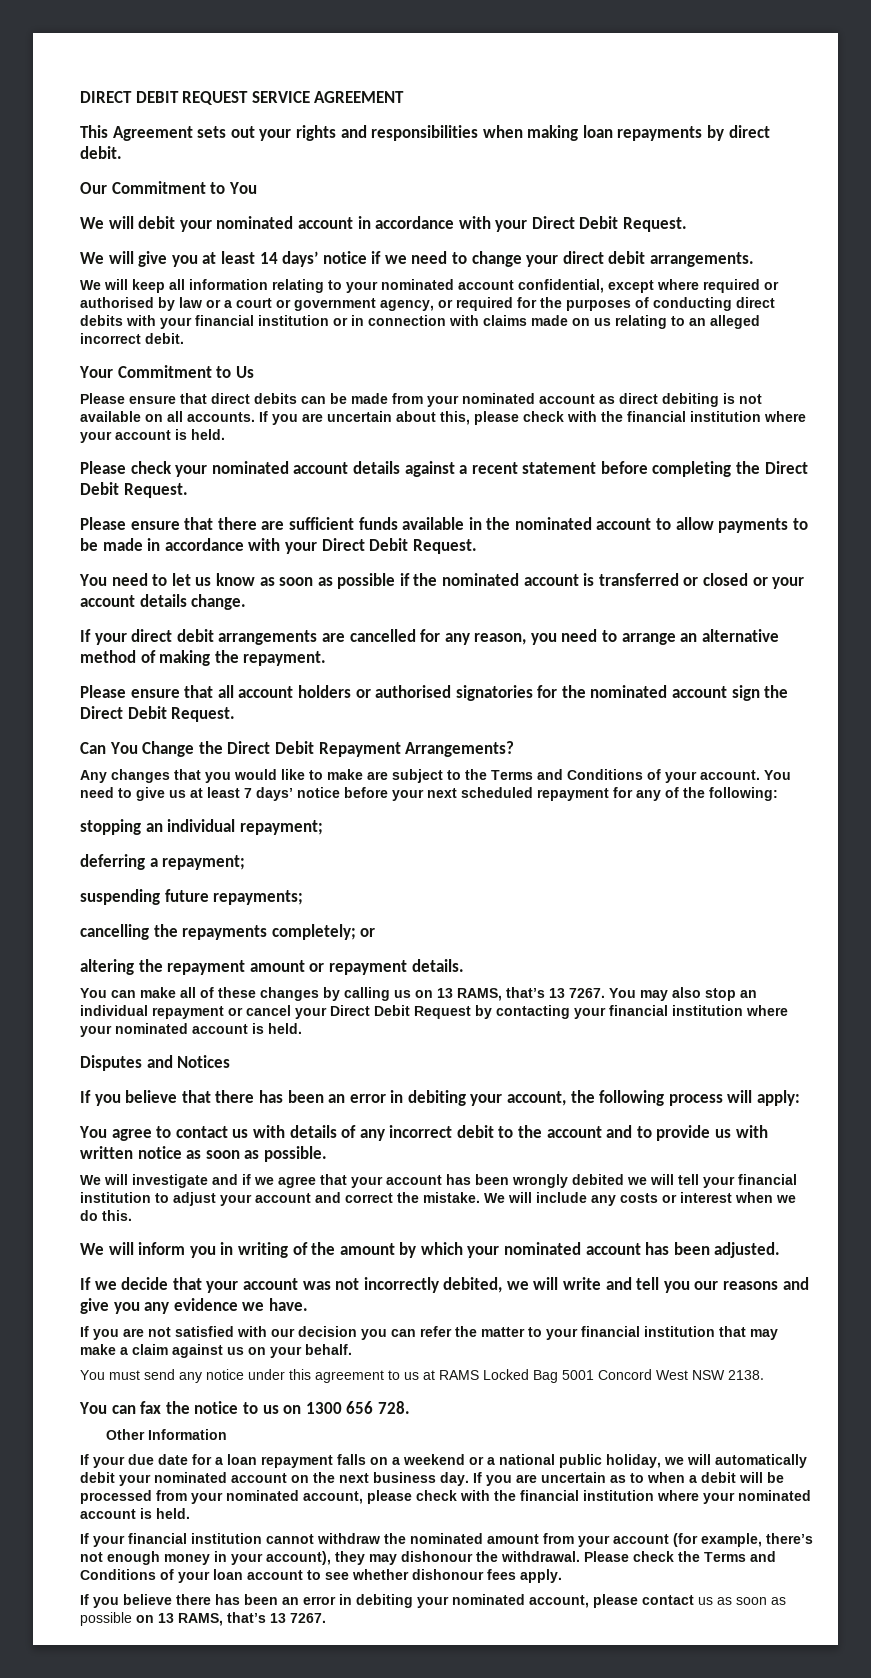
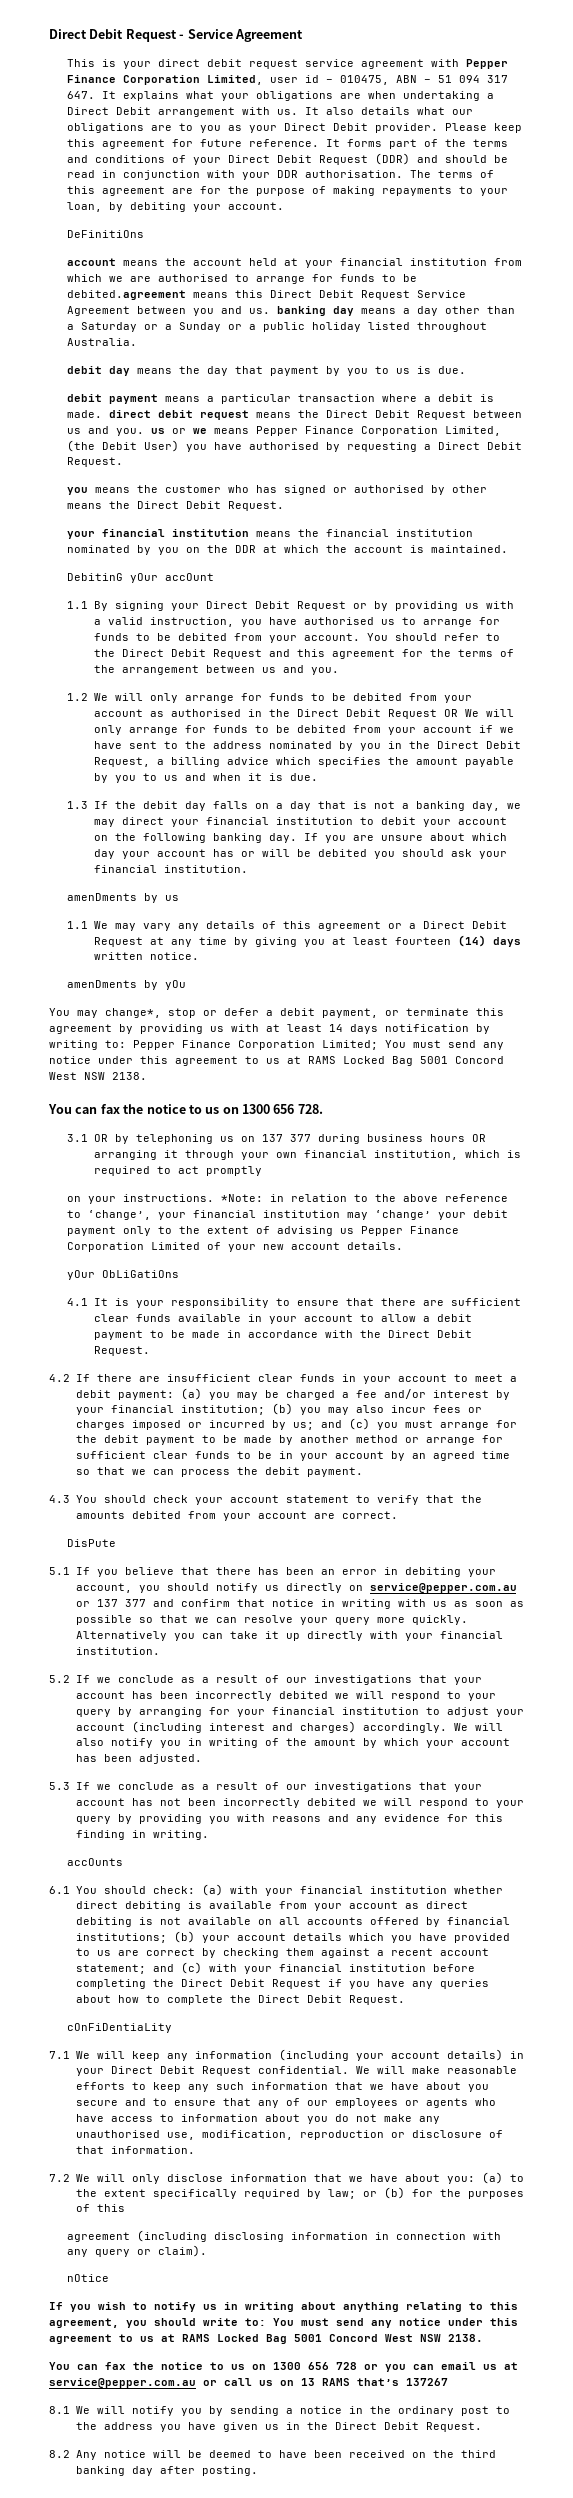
- DIRECT DEBIT REQUEST SERVICE AGREEMENT
- This Agreement sets out your rights and responsibilities when making loan repayments by direct debit.
- Our Commitment to You
- We will debit your nominated account in accordance with your Direct Debit Request.
- We will give you at least 14 days’ notice if we need to change your direct debit arrangements.
- We will keep all information relating to your nominated account confidential, except where required or authorised by law or a court or government agency, or required for the purposes of conducting direct debits with your financial institution or in connection with claims made on us relating to an alleged incorrect debit.
- Your Commitment to Us
- Please ensure that direct debits can be made from your nominated account as direct debiting is not available on all accounts. If you are uncertain about this, please check with the financial institution where your account is held.
- Please check your nominated account details against a recent statement before completing the Direct Debit Request.
- Please ensure that there are sufficient funds available in the nominated account to allow payments to be made in accordance with your Direct Debit Request.
- You need to let us know as soon as possible if the nominated account is transferred or closed or your account details change.
- If your direct debit arrangements are cancelled for any reason, you need to arrange an alternative method of making the repayment.
- Please ensure that all account holders or authorised signatories for the nominated account sign the Direct Debit Request.
- Can You Change the Direct Debit Repayment Arrangements?
- Any changes that you would like to make are subject to the Terms and Conditions of your account. You need to give us at least 7 days’ notice before your next scheduled repayment for any of the following:
- stopping an individual repayment;
- deferring a repayment;
- suspending future repayments;
- cancelling the repayments completely; or
- altering the repayment amount or repayment details.
- You can make all of these changes by calling us on 13 RAMS, that’s 13 7267. You may also stop an individual repayment or cancel your Direct Debit Request by contacting your financial institution where your nominated account is held.
- Disputes and Notices
- If you believe that there has been an error in debiting your account, the following process will apply:
- You agree to contact us with details of any incorrect debit to the account and to provide us with written notice as soon as possible.
- We will investigate and if we agree that your account has been wrongly debited we will tell your financial institution to adjust your account and correct the mistake. We will include any costs or interest when we do this.
- We will inform you in writing of the amount by which your nominated account has been adjusted.
- If we decide that your account was not incorrectly debited, we will write and tell you our reasons and give you any evidence we have.
- If you are not satisfied with our decision you can refer the matter to your financial institution that may make a claim against us on your behalf.
- You must send any notice under this agreement to us at RAMS Locked Bag 5001 Concord West NSW 2138.
+ Direct Debit Request - Service Agreement
+ This is your direct debit request service agreement with Pepper Finance Corporation Limited, user id – 010475, ABN – 51 094 317 647. It explains what your obligations are when undertaking a Direct Debit arrangement with us. It also details what our obligations are to you as your Direct Debit provider. Please keep this agreement for future reference. It forms part of the terms and conditions of your Direct Debit Request (DDR) and should be read in conjunction with your DDR authorisation. The terms of this agreement are for the purpose of making repayments to your loan, by debiting your account.
+ DeFinitiOns
+ account means the account held at your financial institution from which we are authorised to arrange for funds to be debited.agreement means this Direct Debit Request Service Agreement between you and us. banking day means a day other than a Saturday or a Sunday or a public holiday listed throughout Australia.
+ debit day means the day that payment by you to us is due.
+ debit payment means a particular transaction where a debit is made. direct debit request means the Direct Debit Request between us and you. us or we means Pepper Finance Corporation Limited, (the Debit User) you have authorised by requesting a Direct Debit Request.
+ you means the customer who has signed or authorised by other means the Direct Debit Request.
+ your financial institution means the financial institution nominated by you on the DDR at which the account is maintained.
+ DebitinG yOur accOunt
+ 1.1 By signing your Direct Debit Request or by providing us with a valid instruction, you have authorised us to arrange for funds to be debited from your account. You should refer to the Direct Debit Request and this agreement for the terms of the arrangement between us and you.
+ 1.2 We will only arrange for funds to be debited from your account as authorised in the Direct Debit Request OR We will only arrange for funds to be debited from your account if we have sent to the address nominated by you in the Direct Debit Request, a billing advice which specifies the amount payable by you to us and when it is due.
+ 1.3 If the debit day falls on a day that is not a banking day, we may direct your financial institution to debit your account on the following banking day. If you are unsure about which day your account has or will be debited you should ask your financial institution.
+ amenDments by us
+ 1.1 We may vary any details of this agreement or a Direct Debit Request at any time by giving you at least fourteen (14) days written notice.
+ amenDments by yOu
+ You may change*, stop or defer a debit payment, or terminate this agreement by providing us with at least 14 days notification by writing to: Pepper Finance Corporation Limited; You must send any notice under this agreement to us at RAMS Locked Bag 5001 Concord West NSW 2138.
- Other Information
- If your due date for a loan repayment falls on a weekend or a national public holiday, we will automatically debit your nominated account on the next business day. If you are uncertain as to when a debit will be processed from your nominated account, please check with the financial institution where your nominated account is held.
- If your financial institution cannot withdraw the nominated amount from your account (for example, there’s not enough money in your account), they may dishonour the withdrawal. Please check the Terms and Conditions of your loan account to see whether dishonour fees apply.
- If you believe there has been an error in debiting your nominated account, please contact us as soon as possible on 13 RAMS, that’s 13 7267.
+ 3.1 OR by telephoning us on 137 377 during business hours OR arranging it through your own financial institution, which is required to act promptly
+ on your instructions. *Note: in relation to the above reference to ‘change’, your financial institution may ‘change’ your debit payment only to the extent of advising us Pepper Finance Corporation Limited of your new account details.
+ yOur ObLiGatiOns
+ 4.1 It is your responsibility to ensure that there are sufficient clear funds available in your account to allow a debit payment to be made in accordance with the Direct Debit Request.
+ 4.2 If there are insufficient clear funds in your account to meet a debit payment: (a) you may be charged a fee and/or interest by your financial institution; (b) you may also incur fees or charges imposed or incurred by us; and (c) you must arrange for the debit payment to be made by another method or arrange for sufficient clear funds to be in your account by an agreed time so that we can process the debit payment.
+ 4.3 You should check your account statement to verify that the amounts debited from your account are correct.
+ DisPute
+ 5.1 If you believe that there has been an error in debiting your account, you should notify us directly on service@pepper.com.au or 137 377 and confirm that notice in writing with us as soon as possible so that we can resolve your query more quickly. Alternatively you can take it up directly with your financial institution.
+ 5.2 If we conclude as a result of our investigations that your account has been incorrectly debited we will respond to your query by arranging for your financial institution to adjust your account (including interest and charges) accordingly. We will also notify you in writing of the amount by which your account has been adjusted.
+ 5.3 If we conclude as a result of our investigations that your account has not been incorrectly debited we will respond to your query by providing you with reasons and any evidence for this finding in writing.
+ accOunts
+ 6.1 You should check: (a) with your financial institution whether direct debiting is available from your account as direct debiting is not available on all accounts offered by financial institutions; (b) your account details which you have provided to us are correct by checking them against a recent account statement; and (c) with your financial institution before completing the Direct Debit Request if you have any queries about how to complete the Direct Debit Request.
+ cOnFiDentiaLity
+ 7.1 We will keep any information (including your account details) in your Direct Debit Request confidential. We will make reasonable efforts to keep any such information that we have about you secure and to ensure that any of our employees or agents who have access to information about you do not make any unauthorised use, modification, reproduction or disclosure of that information.
+ 7.2 We will only disclose information that we have about you: (a) to the extent specifically required by law; or (b) for the purposes of this
+ agreement (including disclosing information in connection with any query or claim).
+ nOtice
+ If you wish to notify us in writing about anything relating to this agreement, you should write to: You must send any notice under this agreement to us at RAMS Locked Bag 5001 Concord West NSW 2138.
+ You can fax the notice to us on 1300 656 728 or you can email us at service@pepper.com.au or call us on 13 RAMS that’s 137267
+ 8.1 We will notify you by sending a notice in the ordinary post to the address you have given us in the Direct Debit Request.
+ 8.2 Any notice will be deemed to have been received on the third banking day after posting.

